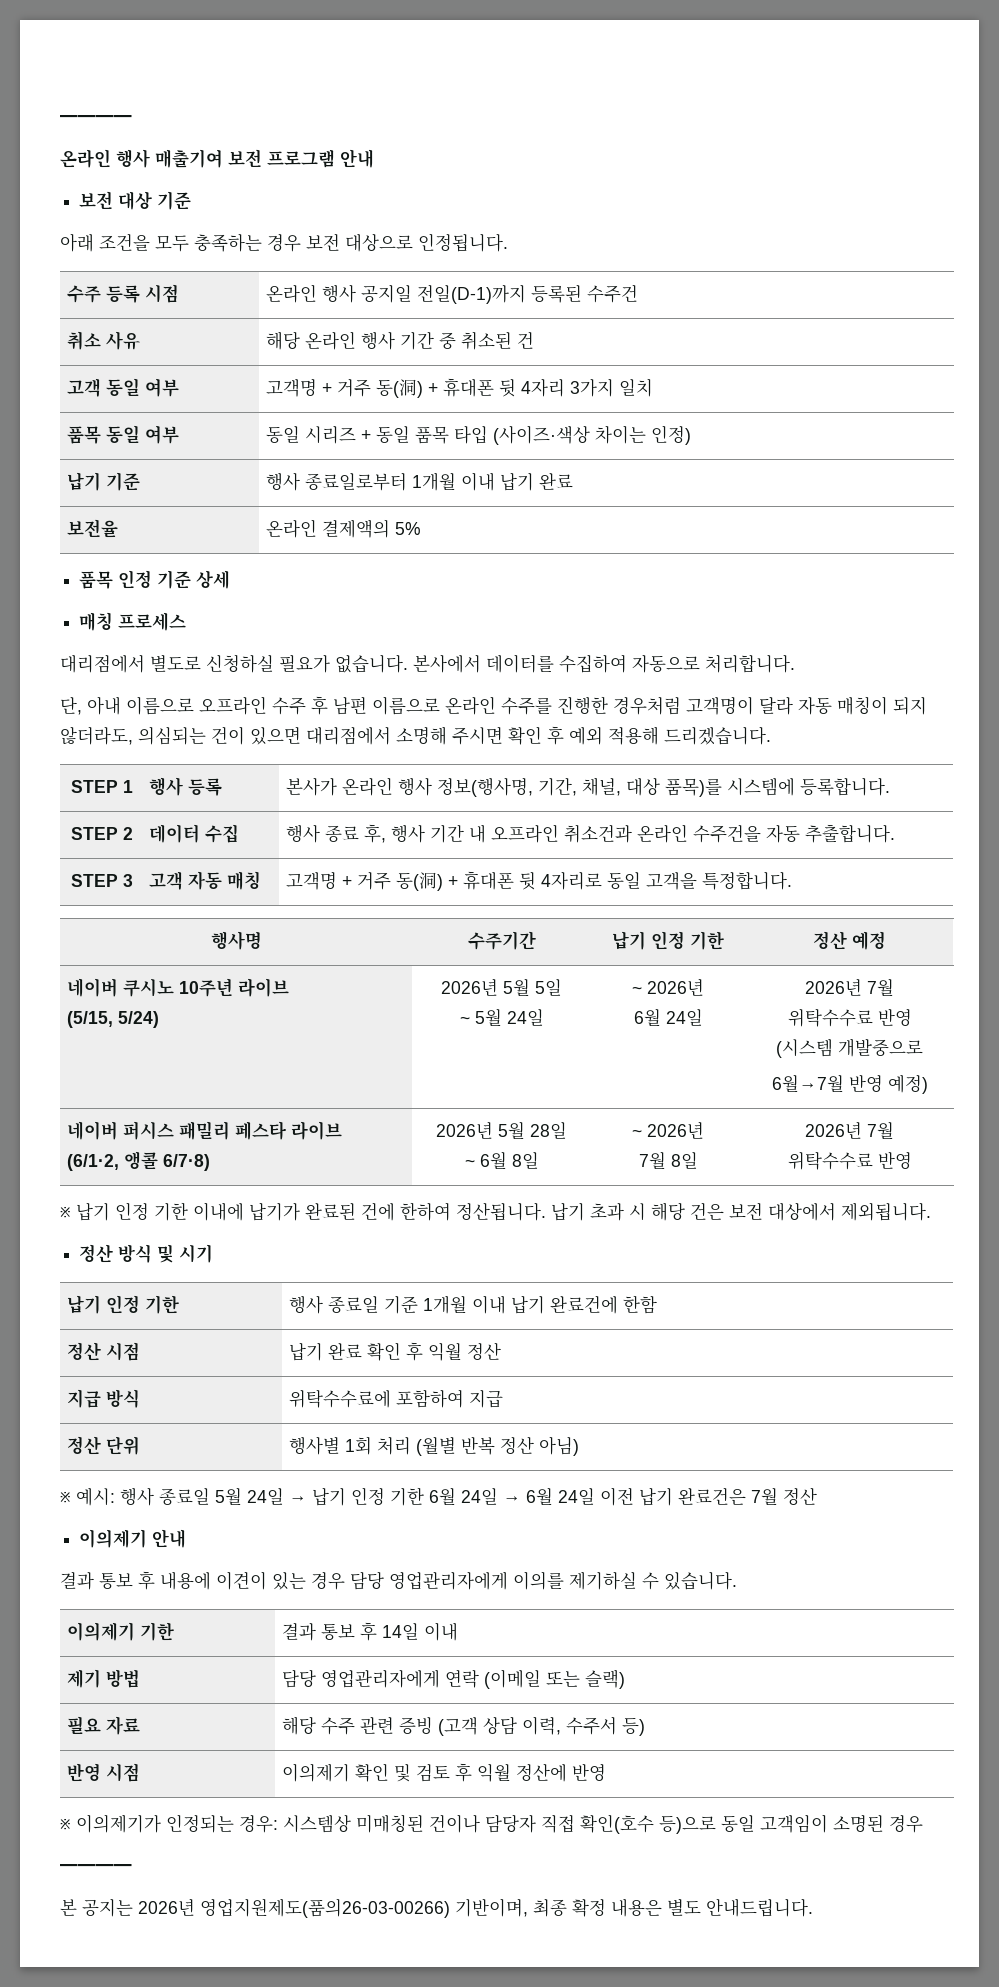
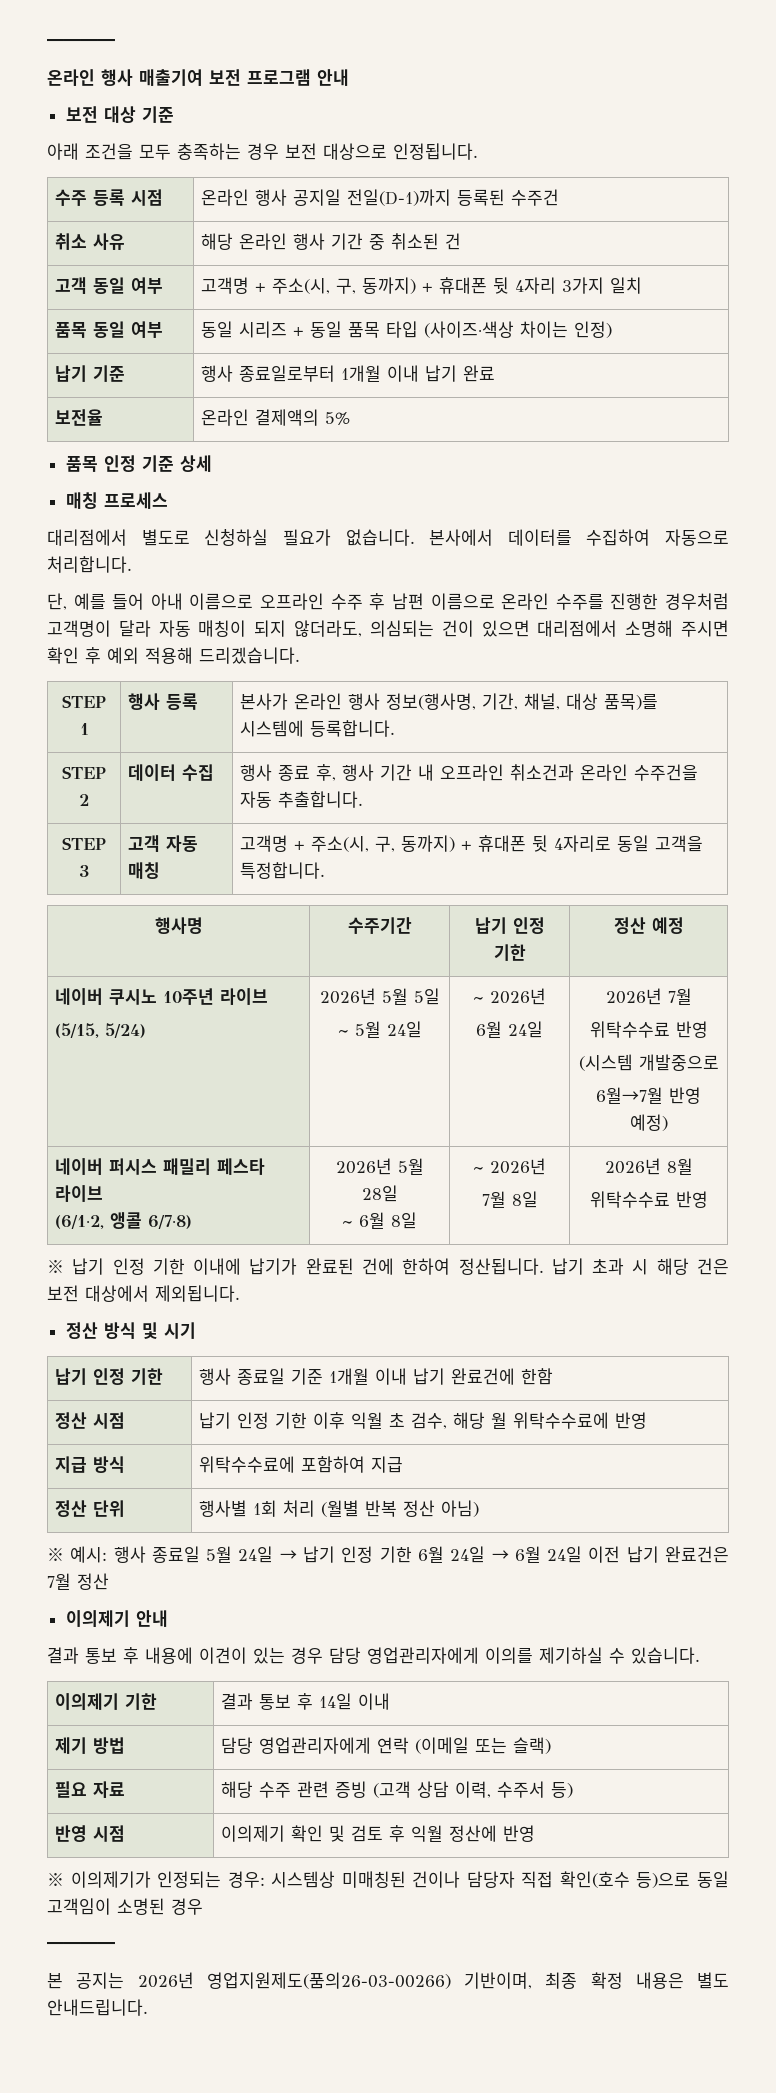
- 고객 동일 여부 | 고객명 + 거주 동(洞) + 휴대폰 뒷 4자리 3가지 일치
+ 고객 동일 여부 | 고객명 + 주소(시, 구, 동까지) + 휴대폰 뒷 4자리 3가지 일치
- 단, 아내 이름으로 오프라인 수주 후 남편 이름으로 온라인 수주를 진행한 경우처럼 고객명이 달라 자동 매칭이 되지 않더라도, 의심되는 건이 있으면 대리점에서 소명해 주시면 확인 후 예외 적용해 드리겠습니다.
+ 단, 예를 들어 아내 이름으로 오프라인 수주 후 남편 이름으로 온라인 수주를 진행한 경우처럼 고객명이 달라 자동 매칭이 되지 않더라도, 의심되는 건이 있으면 대리점에서 소명해 주시면 확인 후 예외 적용해 드리겠습니다.
- STEP 3 | 고객 자동 매칭 | 고객명 + 거주 동(洞) + 휴대폰 뒷 4자리로 동일 고객을 특정합니다.
+ STEP 3 | 고객 자동 매칭 | 고객명 + 주소(시, 구, 동까지) + 휴대폰 뒷 4자리로 동일 고객을 특정합니다.
  네이버 퍼시스 패밀리 페스타 라이브
  (6/1·2, 앵콜 6/7·8) | 2026년 5월 28일
  ~ 6월 8일 | ~ 2026년
- 7월 8일 | 2026년 7월
+ 7월 8일 | 2026년 8월
- 정산 시점 | 납기 완료 확인 후 익월 정산
+ 정산 시점 | 납기 인정 기한 이후 익월 초 검수, 해당 월 위탁수수료에 반영

